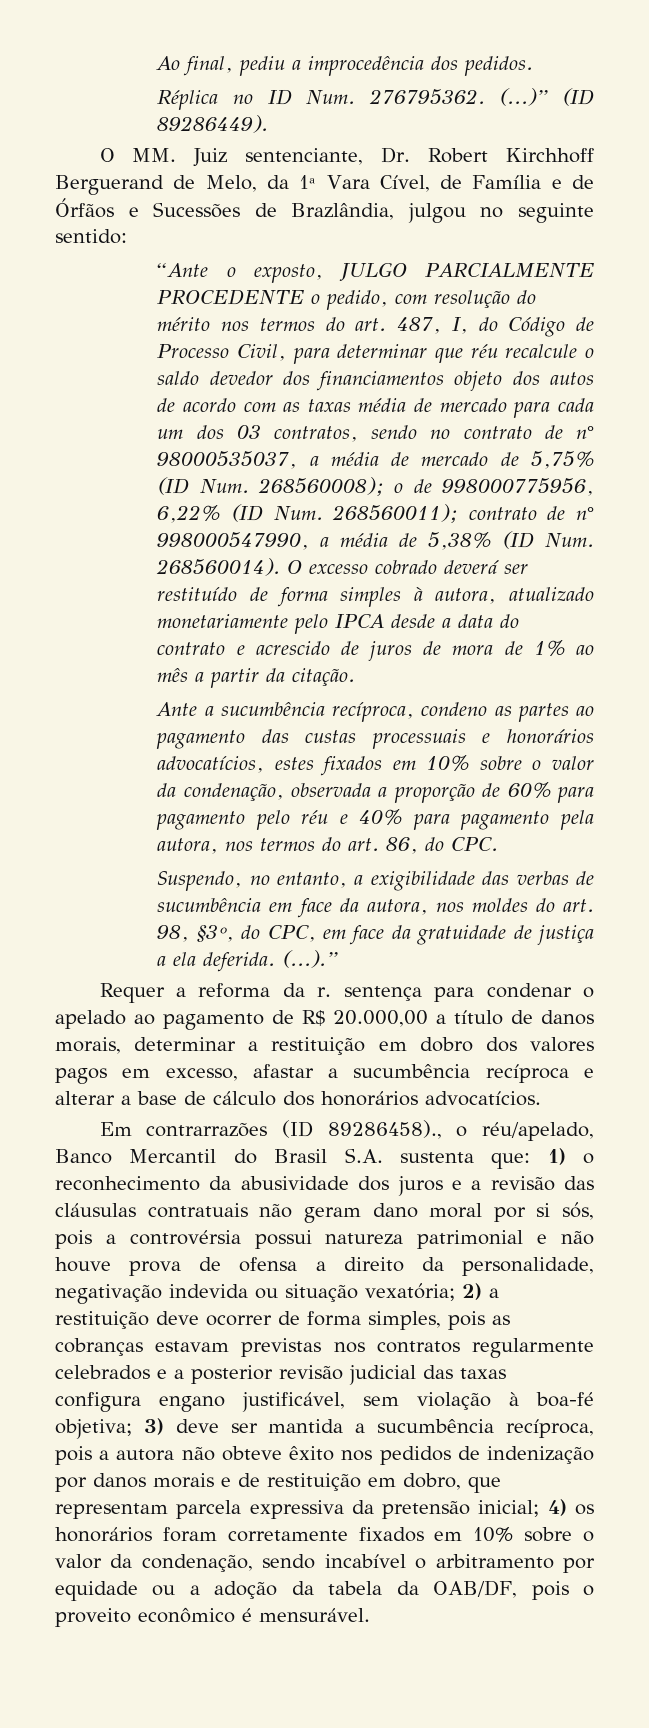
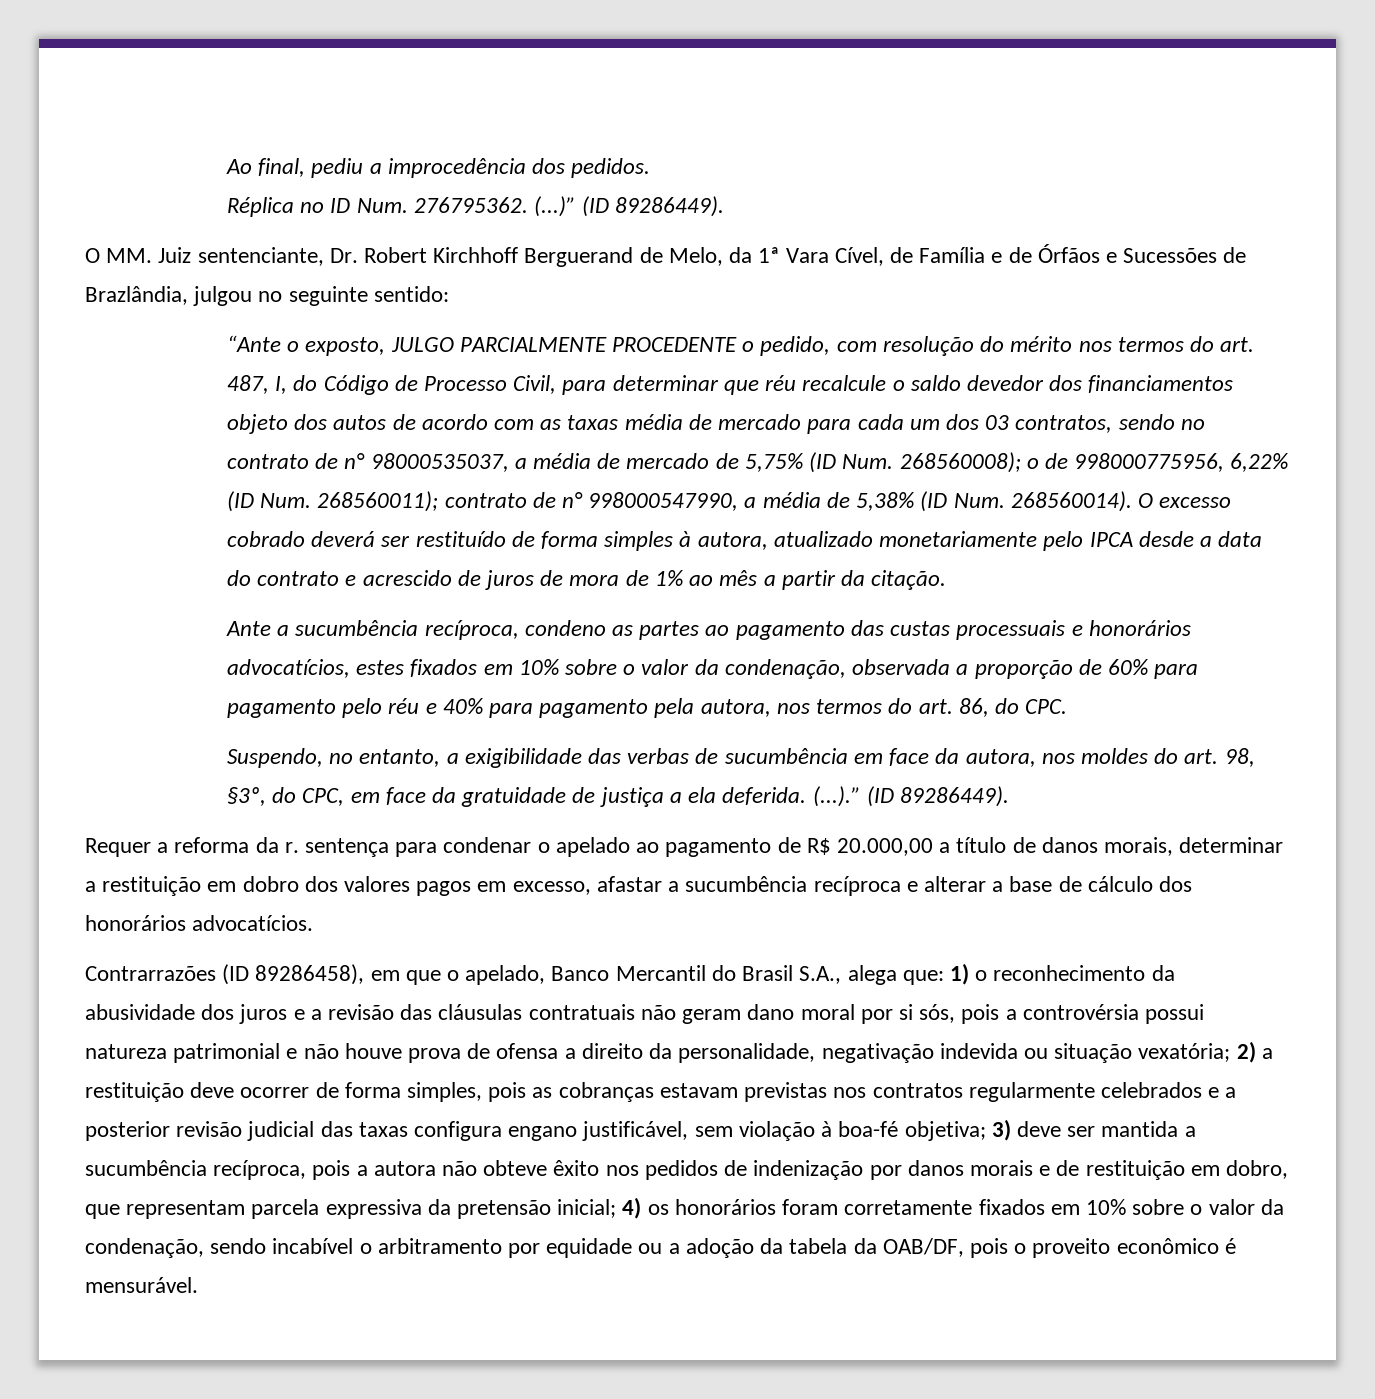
- (...).”
+ (...).” (ID 89286449).
- Em contrarrazões (ID 89286458)., o réu/apelado, Banco Mercantil do Brasil S.A. sustenta que:
+ Contrarrazões (ID 89286458), em que o apelado, Banco Mercantil do Brasil S.A., alega que:

